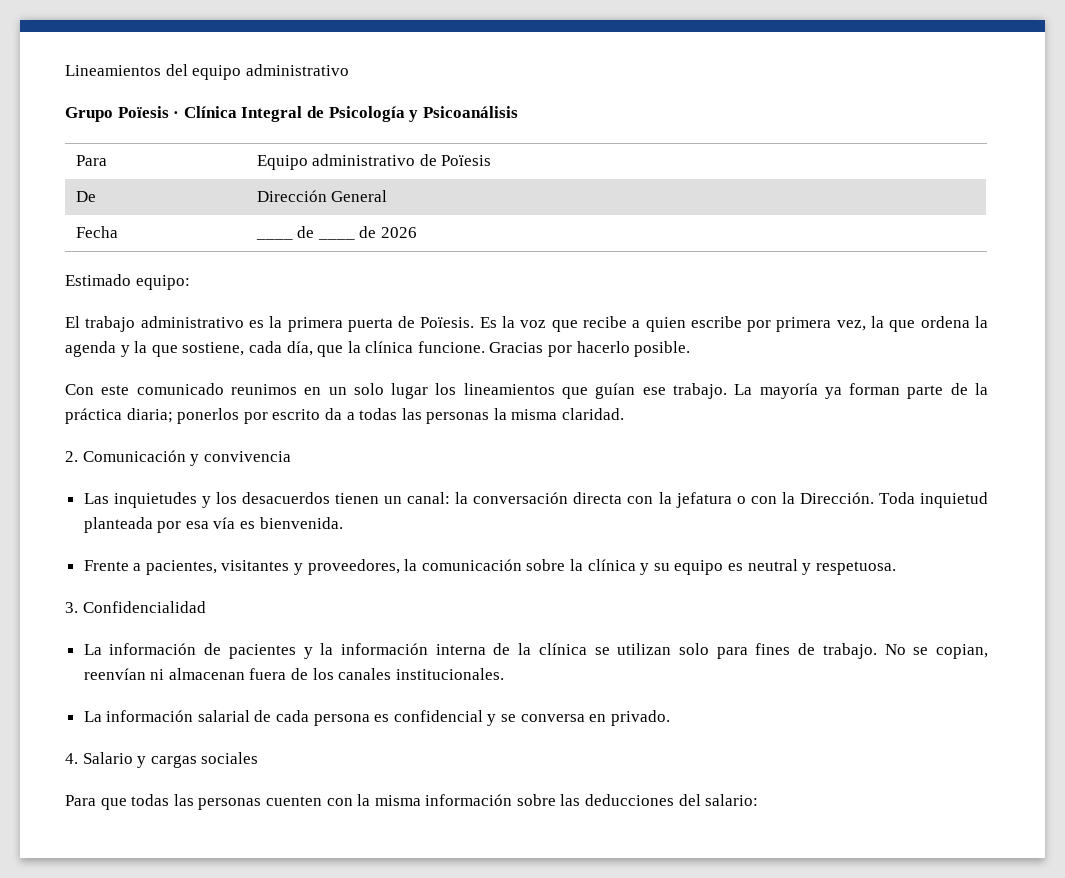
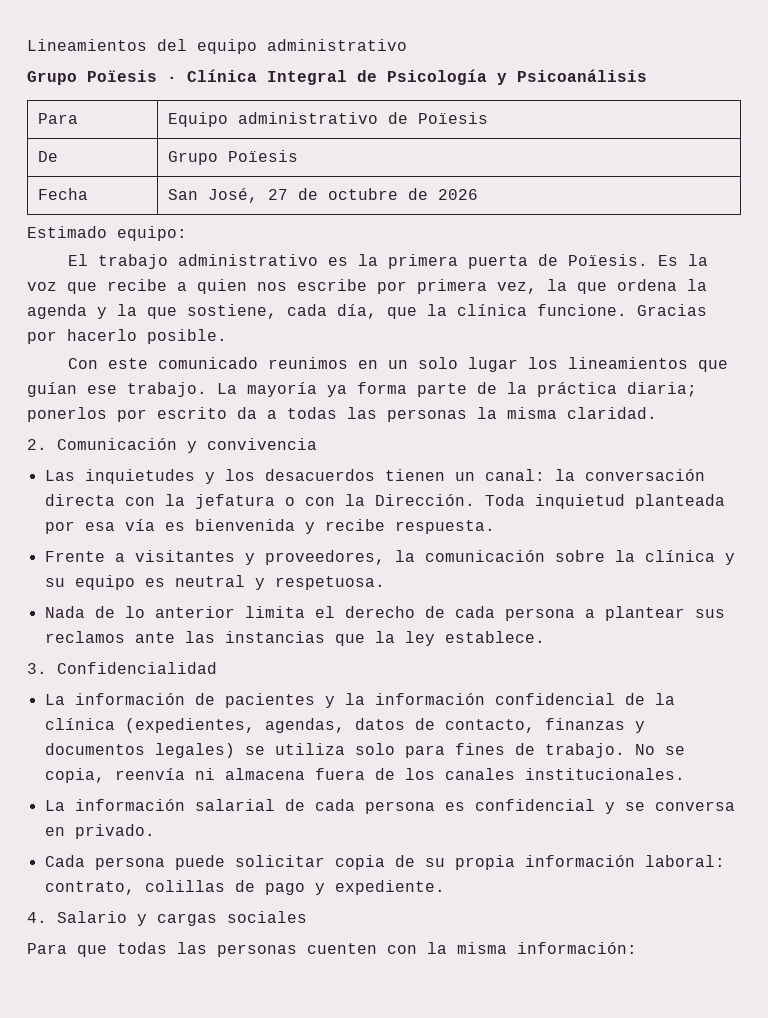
- De | Dirección General
+ De | Grupo Poïesis
- Fecha | ____ de ____ de 2026
+ Fecha | San José, 27 de octubre de 2026
- Es la voz que recibe a quien escribe por primera vez, la que ordena la agenda y la que sostiene, cada día, que la clínica funcione.
+ Es la voz que recibe a quien nos escribe por primera vez, la que ordena la agenda y la que sostiene, cada día, que la clínica funcione.
- La mayoría ya forman parte de la práctica diaria; ponerlos por escrito da a todas las personas la misma claridad.
+ La mayoría ya forma parte de la práctica diaria; ponerlos por escrito da a todas las personas la misma claridad.
- Toda inquietud planteada por esa vía es bienvenida.
+ Toda inquietud planteada por esa vía es bienvenida y recibe respuesta.
- Frente a pacientes, visitantes y proveedores, la comunicación sobre la clínica y su equipo es neutral y respetuosa.
+ Frente a visitantes y proveedores, la comunicación sobre la clínica y su equipo es neutral y respetuosa.
+ Nada de lo anterior limita el derecho de cada persona a plantear sus reclamos ante las instancias que la ley establece.
- La información de pacientes y la información interna de la clínica se utilizan solo para fines de trabajo.
+ La información de pacientes y la información confidencial de la clínica (expedientes, agendas, datos de contacto, finanzas y documentos legales) se utiliza solo para fines de trabajo.
- No se copian, reenvían ni almacenan fuera de los canales institucionales.
+ No se copia, reenvía ni almacena fuera de los canales institucionales.
+ Cada persona puede solicitar copia de su propia información laboral: contrato, colillas de pago y expediente.
- Para que todas las personas cuenten con la misma información sobre las deducciones del salario:
+ Para que todas las personas cuenten con la misma información:

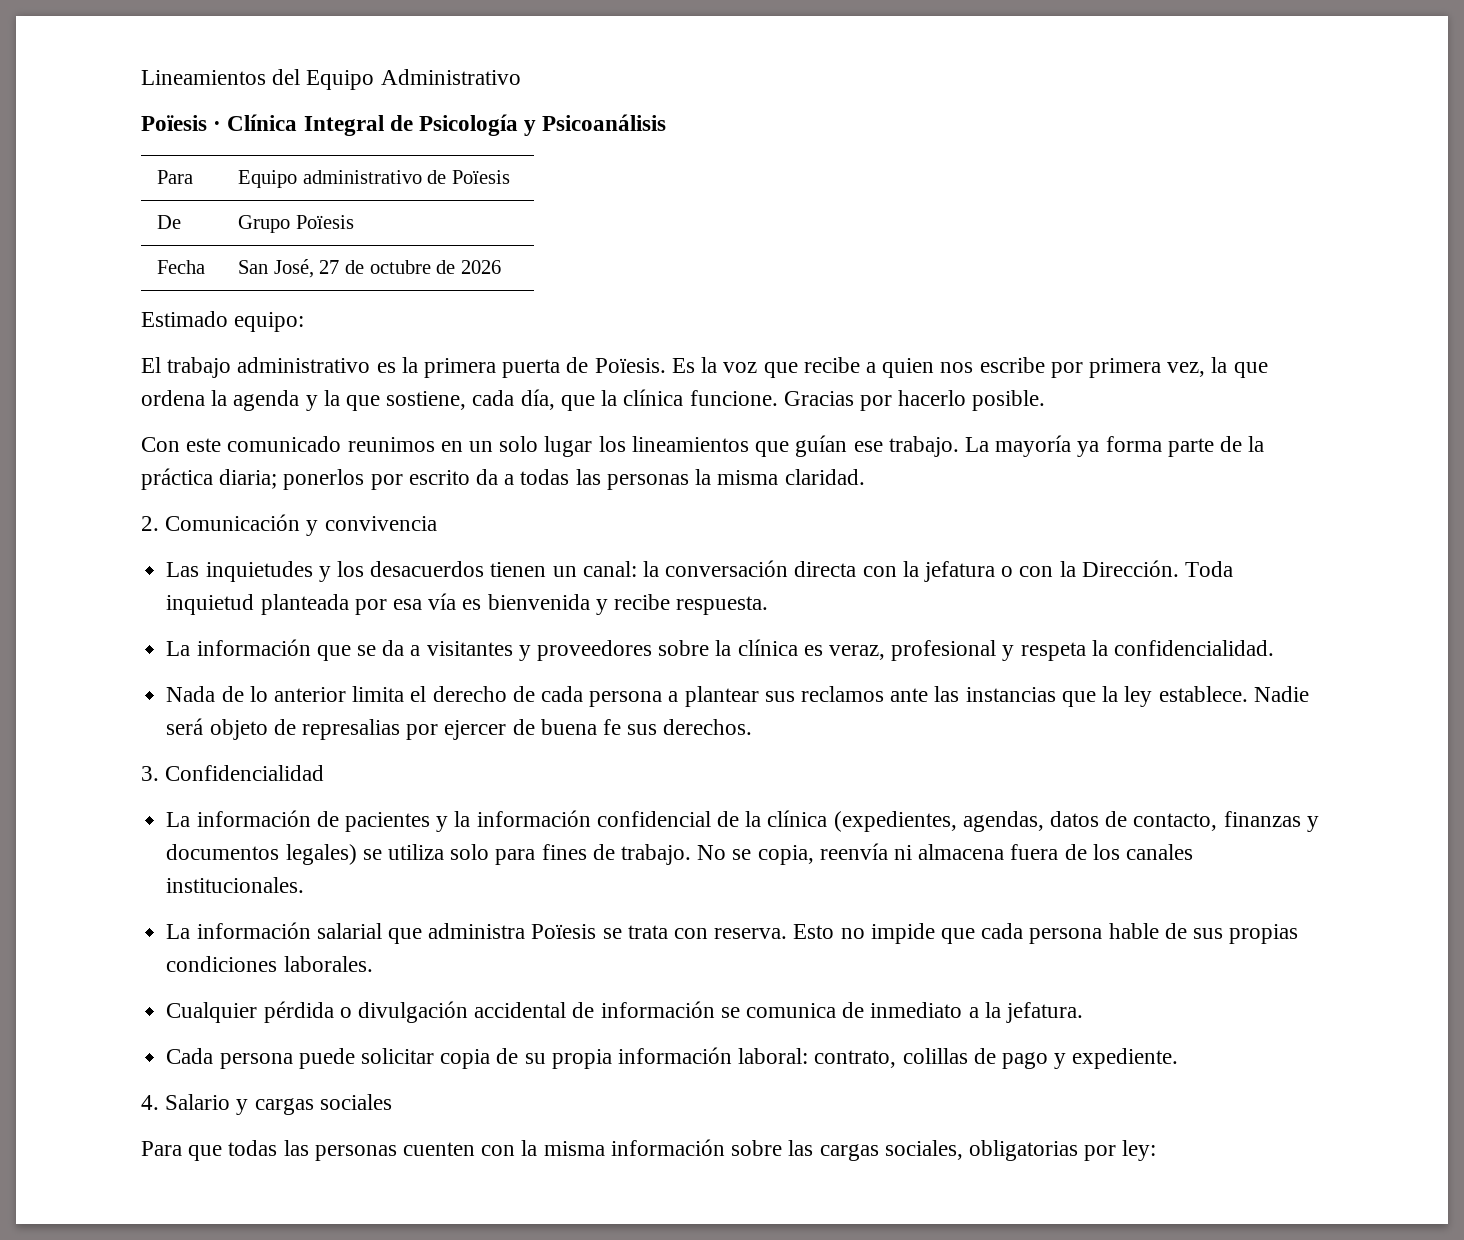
- Lineamientos del equipo administrativo
- Grupo Poïesis · Clínica Integral de Psicología y Psicoanálisis
+ Lineamientos del Equipo Administrativo
+ Poïesis · Clínica Integral de Psicología y Psicoanálisis
- Frente a visitantes y proveedores, la comunicación sobre la clínica y su equipo es neutral y respetuosa.
+ La información que se da a visitantes y proveedores sobre la clínica es veraz, profesional y respeta la confidencialidad.
+ Nadie será objeto de represalias por ejercer de buena fe sus derechos.
- La información salarial de cada persona es confidencial y se conversa en privado.
+ La información salarial que administra Poïesis se trata con reserva. Esto no impide que cada persona hable de sus propias condiciones laborales.
+ Cualquier pérdida o divulgación accidental de información se comunica de inmediato a la jefatura.
- Para que todas las personas cuenten con la misma información:
+ Para que todas las personas cuenten con la misma información sobre las cargas sociales, obligatorias por ley:

